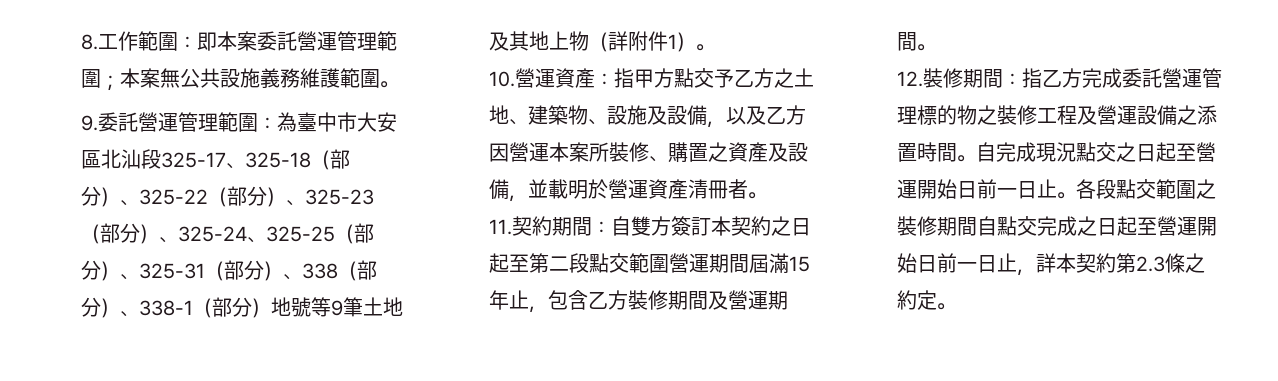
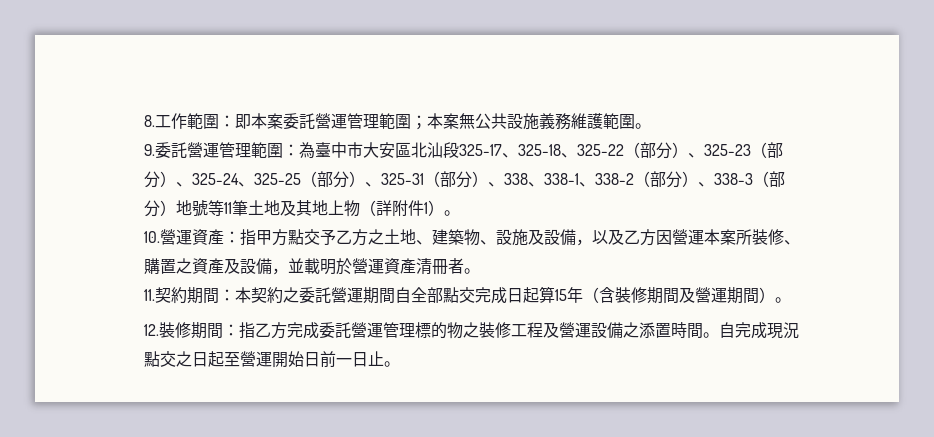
- 9.委託營運管理範圍：為臺中市大安區北汕段325-17、325-18（部分）、325-22（部分）、325-23（部分）、325-24、325-25（部分）、325-31（部分）、338（部分）、338-1（部分）地號等9筆土地及其地上物（詳附件1）。
+ 9.委託營運管理範圍：為臺中市大安區北汕段325-17、325-18、325-22（部分）、325-23（部分）、325-24、325-25（部分）、325-31（部分）、338、338-1、338-2（部分）、338-3（部分）地號等11筆土地及其地上物（詳附件1）。
- 11.契約期間：自雙方簽訂本契約之日起至第二段點交範圍營運期間屆滿15年止，包含乙方裝修期間及營運期間。
+ 11.契約期間：本契約之委託營運期間自全部點交完成日起算15年（含裝修期間及營運期間）。
- 各段點交範圍之裝修期間自點交完成之日起至營運開始日前一日止，詳本契約第2.3條之約定。

